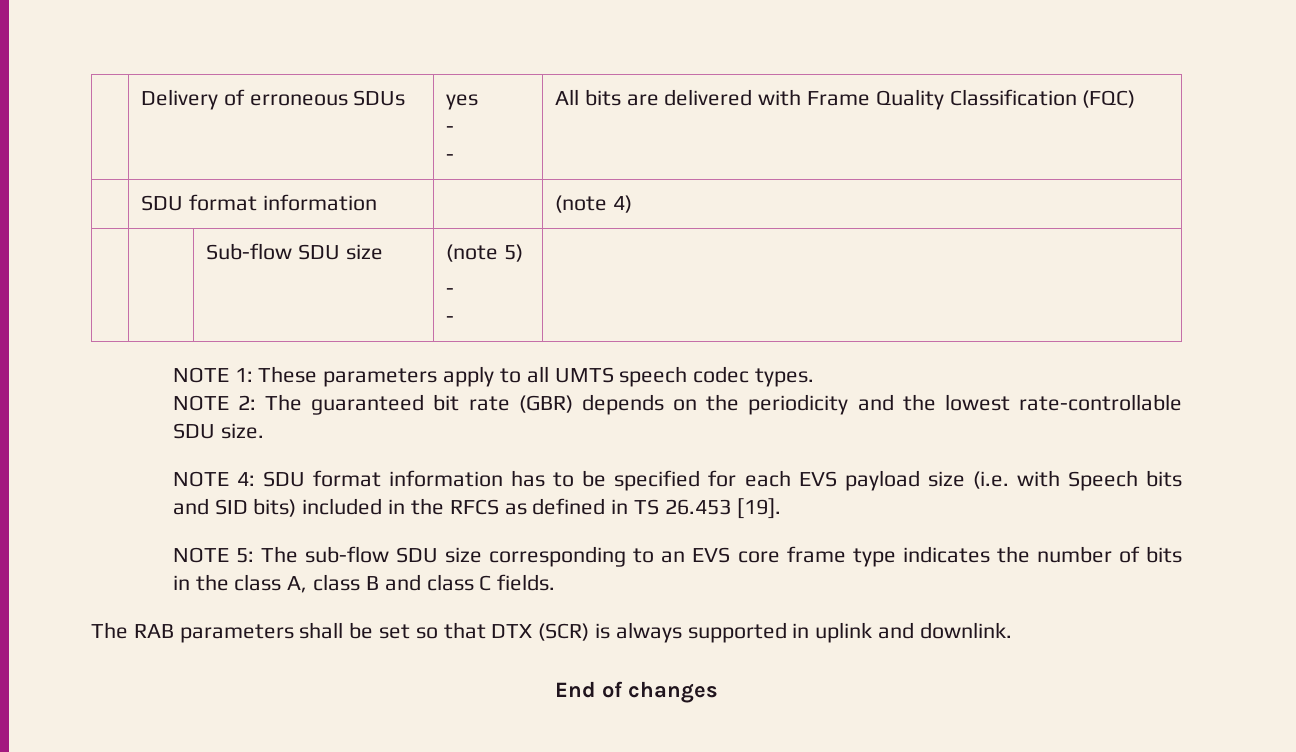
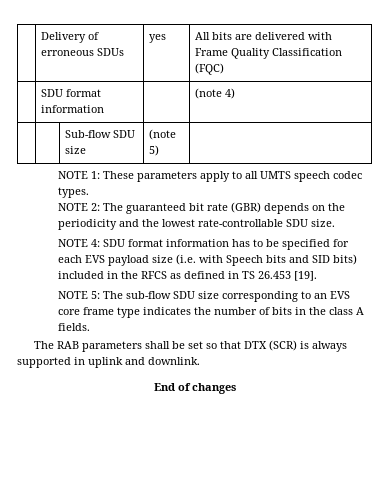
- | Delivery of erroneous SDUs | yes
- -
- - | All bits are delivered with Frame Quality Classification (FQC)
+ | Delivery of erroneous SDUs | yes | All bits are delivered with Frame Quality Classification (FQC)
- | | Sub-flow SDU size | (note 5)
- -
- - |
+ | | Sub-flow SDU size | (note 5) |
- NOTE 5: The sub-flow SDU size corresponding to an EVS core frame type indicates the number of bits in the class A, class B and class C fields.
+ NOTE 5: The sub-flow SDU size corresponding to an EVS core frame type indicates the number of bits in the class A fields.

